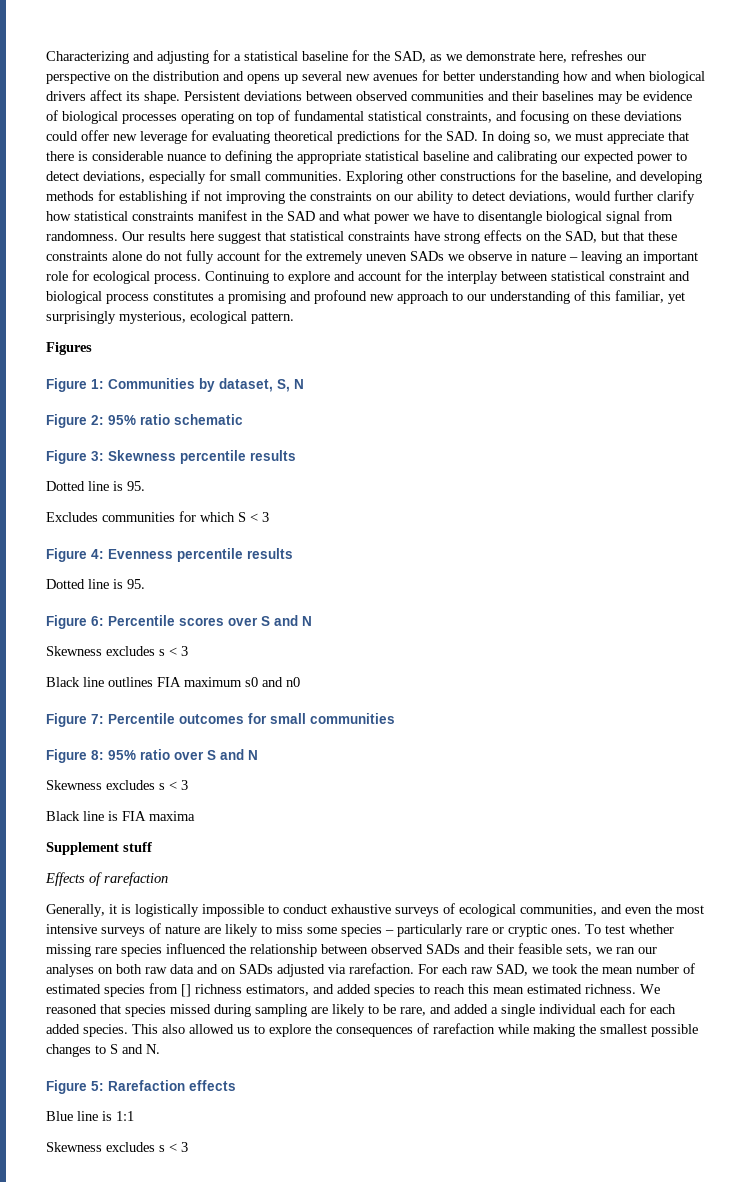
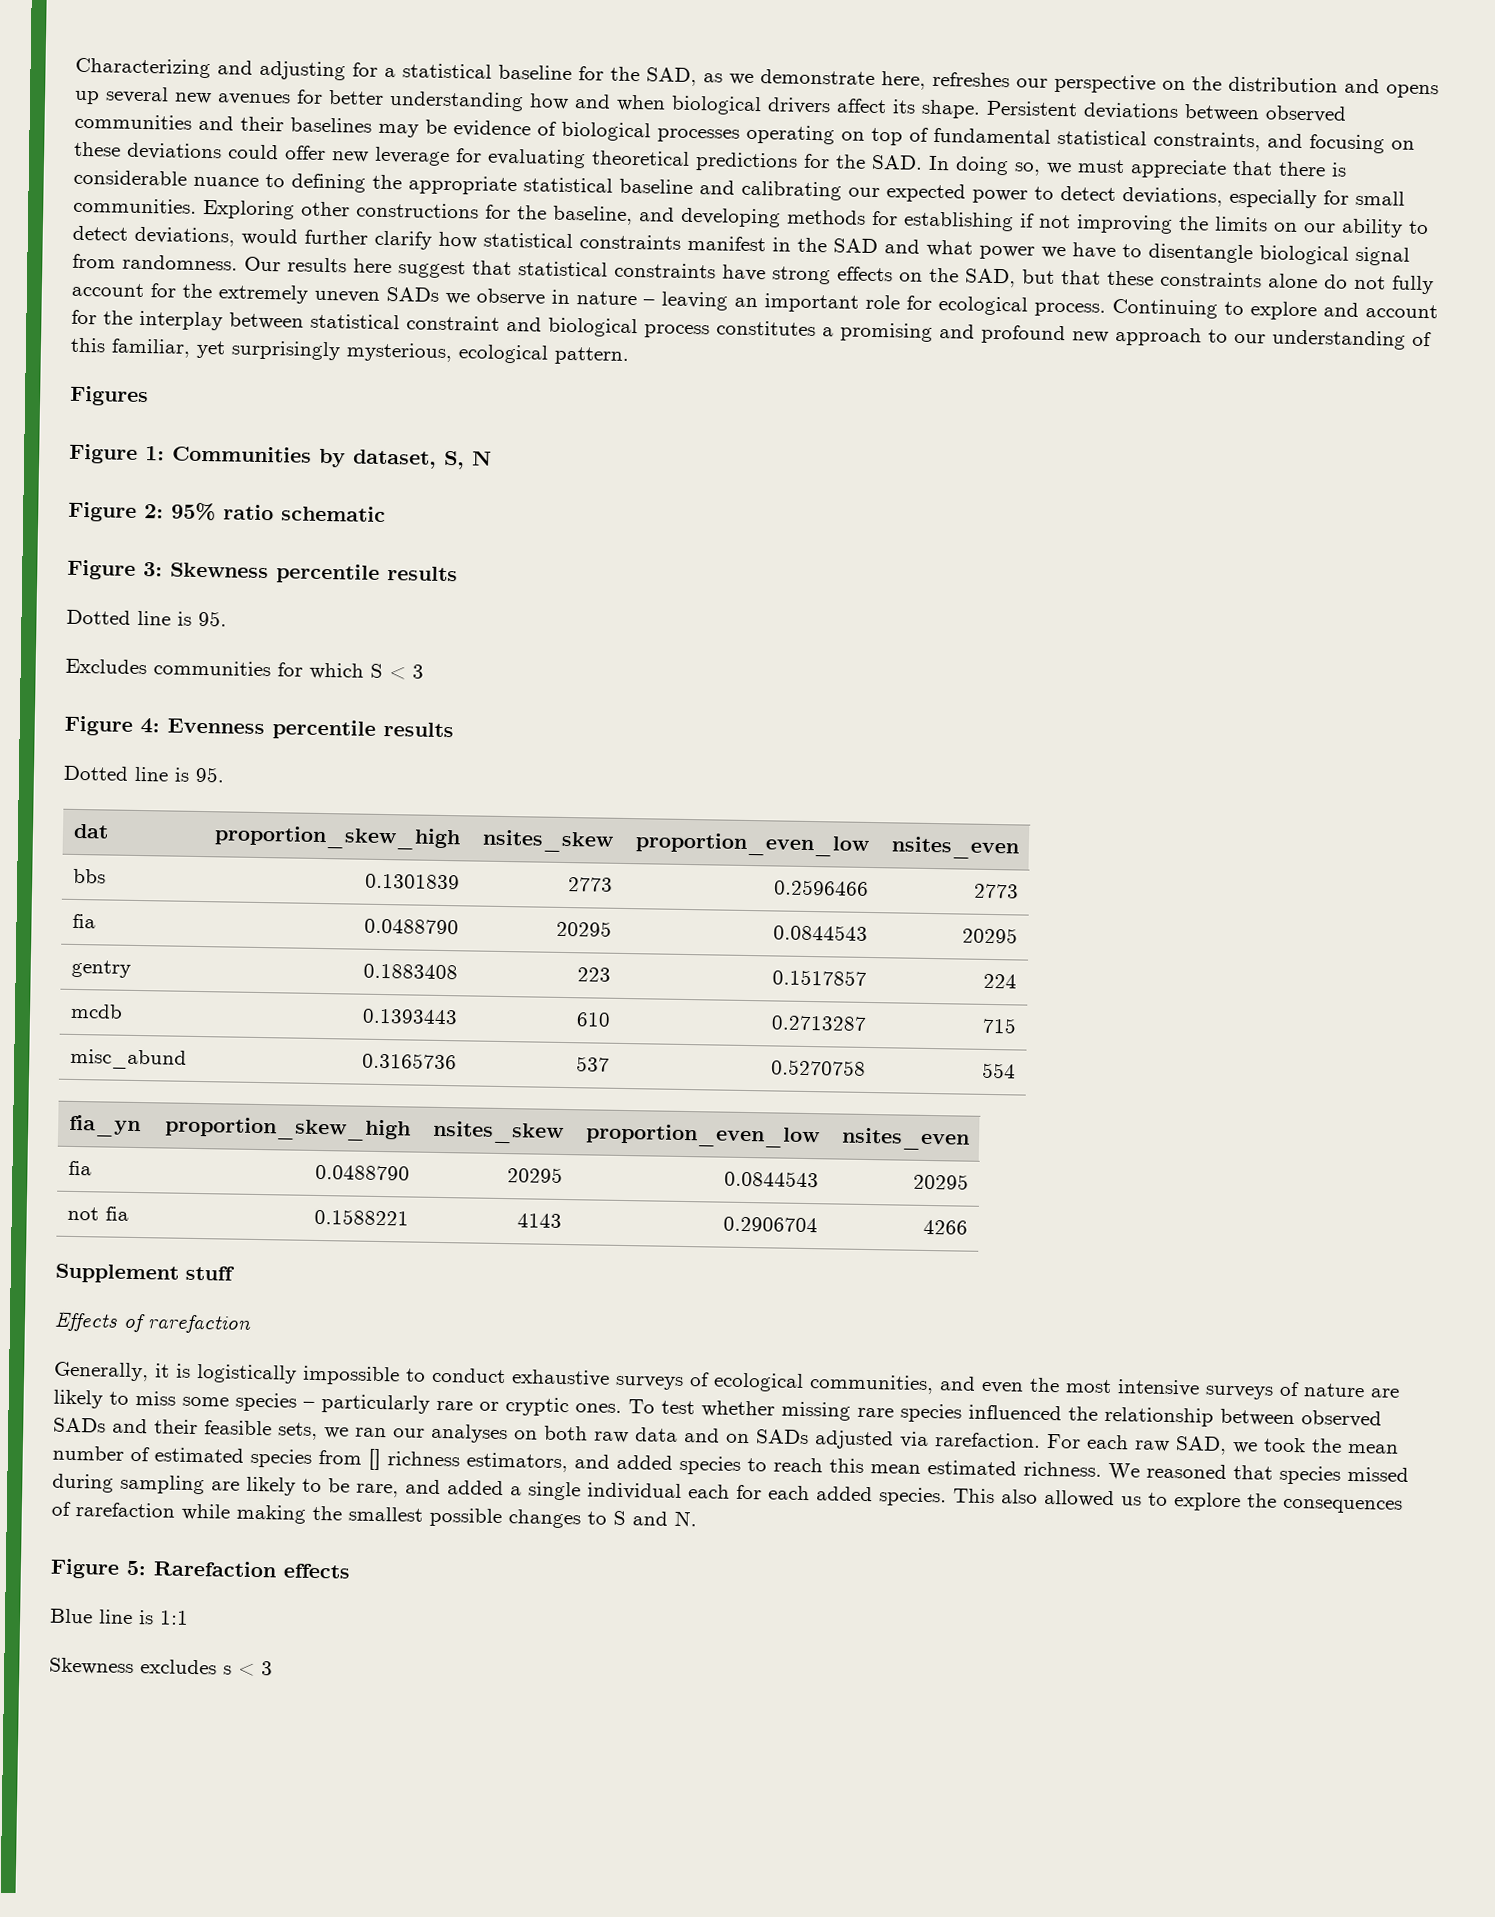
- Exploring other constructions for the baseline, and developing methods for establishing if not improving the constraints on our ability to detect deviations, would further clarify how statistical constraints manifest in the SAD and what power we have to disentangle biological signal from randomness.
+ Exploring other constructions for the baseline, and developing methods for establishing if not improving the limits on our ability to detect deviations, would further clarify how statistical constraints manifest in the SAD and what power we have to disentangle biological signal from randomness.
- Figure 6: Percentile scores over S and N
- Skewness excludes s < 3
- Black line outlines FIA maximum s0 and n0
- Figure 7: Percentile outcomes for small communities
- Figure 8: 95% ratio over S and N
- Skewness excludes s < 3
- Black line is FIA maxima
+ dat | proportion_skew_high | nsites_skew | proportion_even_low | nsites_even
+ bbs | 0.1301839 | 2773 | 0.2596466 | 2773
+ fia | 0.0488790 | 20295 | 0.0844543 | 20295
+ gentry | 0.1883408 | 223 | 0.1517857 | 224
+ mcdb | 0.1393443 | 610 | 0.2713287 | 715
+ misc_abund | 0.3165736 | 537 | 0.5270758 | 554
+ fia_yn | proportion_skew_high | nsites_skew | proportion_even_low | nsites_even
+ fia | 0.0488790 | 20295 | 0.0844543 | 20295
+ not fia | 0.1588221 | 4143 | 0.2906704 | 4266

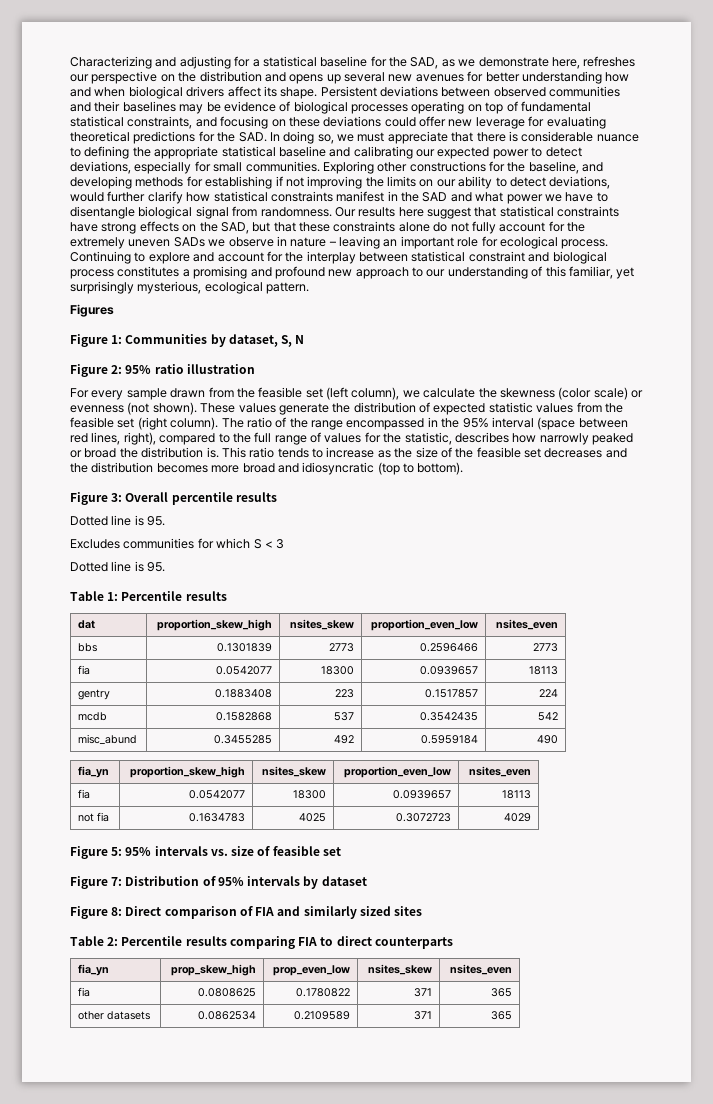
- Figure 2: 95% ratio schematic
+ Figure 2: 95% ratio illustration
+ For every sample drawn from the feasible set (left column), we calculate the skewness (color scale) or evenness (not shown). These values generate the distribution of expected statistic values from the feasible set (right column). The ratio of the range encompassed in the 95% interval (space between red lines, right), compared to the full range of values for the statistic, describes how narrowly peaked or broad the distribution is. This ratio tends to increase as the size of the feasible set decreases and the distribution becomes more broad and idiosyncratic (top to bottom).
- Figure 3: Skewness percentile results
+ Figure 3: Overall percentile results
  Excludes communities for which S < 3
- Figure 4: Evenness percentile results
  Dotted line is 95.
+ Table 1: Percentile results
  bbs | 0.1301839 | 2773 | 0.2596466 | 2773
- fia | 0.0488790 | 20295 | 0.0844543 | 20295
+ fia | 0.0542077 | 18300 | 0.0939657 | 18113
- mcdb | 0.1393443 | 610 | 0.2713287 | 715
- misc_abund | 0.3165736 | 537 | 0.5270758 | 554
+ mcdb | 0.1582868 | 537 | 0.3542435 | 542
+ misc_abund | 0.3455285 | 492 | 0.5959184 | 490
  fia_yn | proportion_skew_high | nsites_skew | proportion_even_low | nsites_even
- fia | 0.0488790 | 20295 | 0.0844543 | 20295
- not fia | 0.1588221 | 4143 | 0.2906704 | 4266
- Supplement stuff
- Effects of rarefaction
- Generally, it is logistically impossible to conduct exhaustive surveys of ecological communities, and even the most intensive surveys of nature are likely to miss some species – particularly rare or cryptic ones. To test whether missing rare species influenced the relationship between observed SADs and their feasible sets, we ran our analyses on both raw data and on SADs adjusted via rarefaction. For each raw SAD, we took the mean number of estimated species from [] richness estimators, and added species to reach this mean estimated richness. We reasoned that species missed during sampling are likely to be rare, and added a single individual each for each added species. This also allowed us to explore the consequences of rarefaction while making the smallest possible changes to S and N.
- Figure 5: Rarefaction effects
- Blue line is 1:1
- Skewness excludes s < 3
+ fia | 0.0542077 | 18300 | 0.0939657 | 18113
+ not fia | 0.1634783 | 4025 | 0.3072723 | 4029
+ Figure 5: 95% intervals vs. size of feasible set
+ Figure 7: Distribution of 95% intervals by dataset
+ Figure 8: Direct comparison of FIA and similarly sized sites
+ Table 2: Percentile results comparing FIA to direct counterparts
+ fia_yn | prop_skew_high | prop_even_low | nsites_skew | nsites_even
+ fia | 0.0808625 | 0.1780822 | 371 | 365
+ other datasets | 0.0862534 | 0.2109589 | 371 | 365

